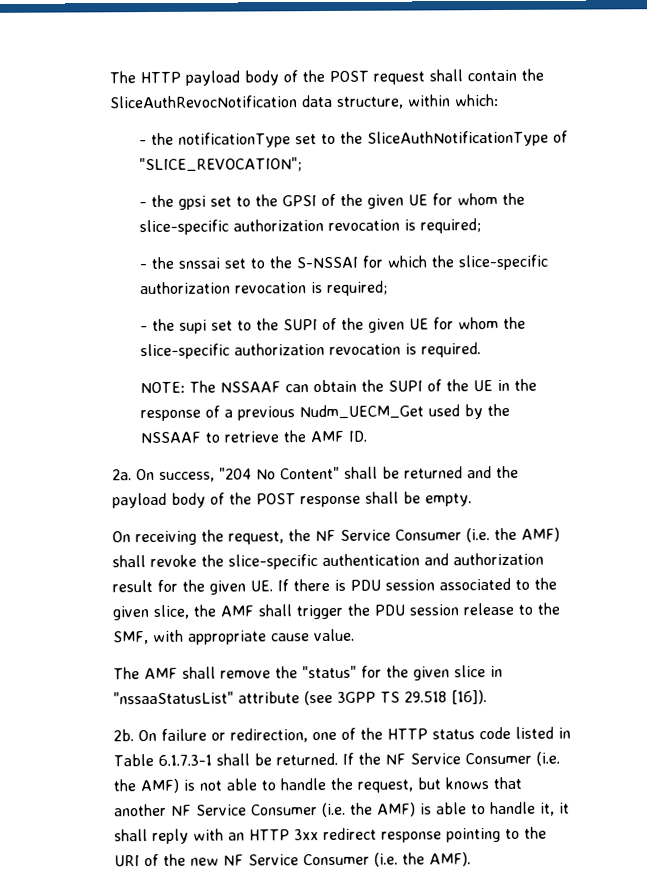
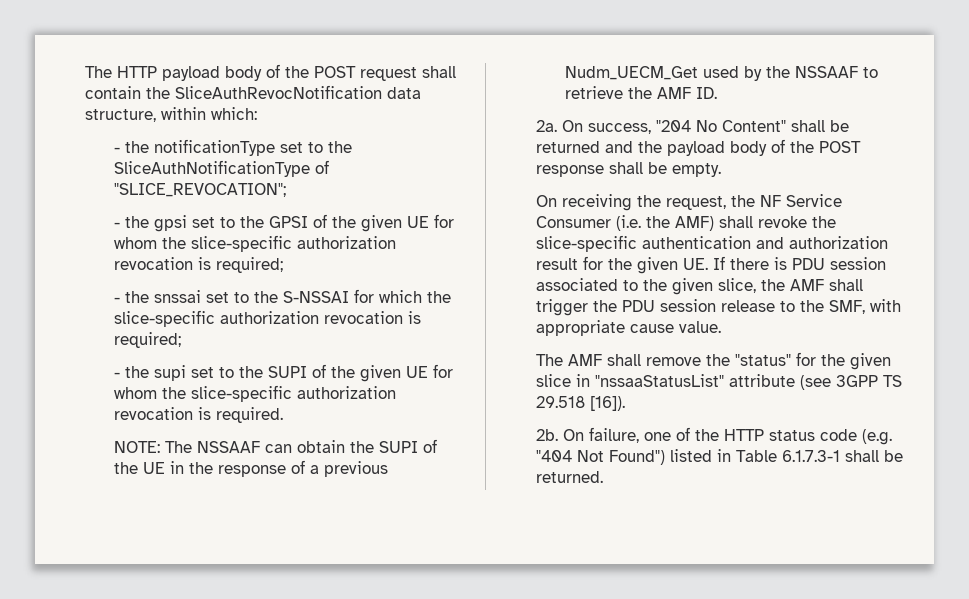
- On failure or redirection, one of the HTTP status code listed in Table 6.1.7.3-1 shall be returned. If the NF Service Consumer (i.e. the AMF) is not able to handle the request, but knows that another NF Service Consumer (i.e. the AMF) is able to handle it, it shall reply with an HTTP 3xx redirect response pointing to the URI of the new NF Service Consumer (i.e. the AMF).
+ On failure, one of the HTTP status code (e.g. "404 Not Found") listed in Table 6.1.7.3-1 shall be returned.

